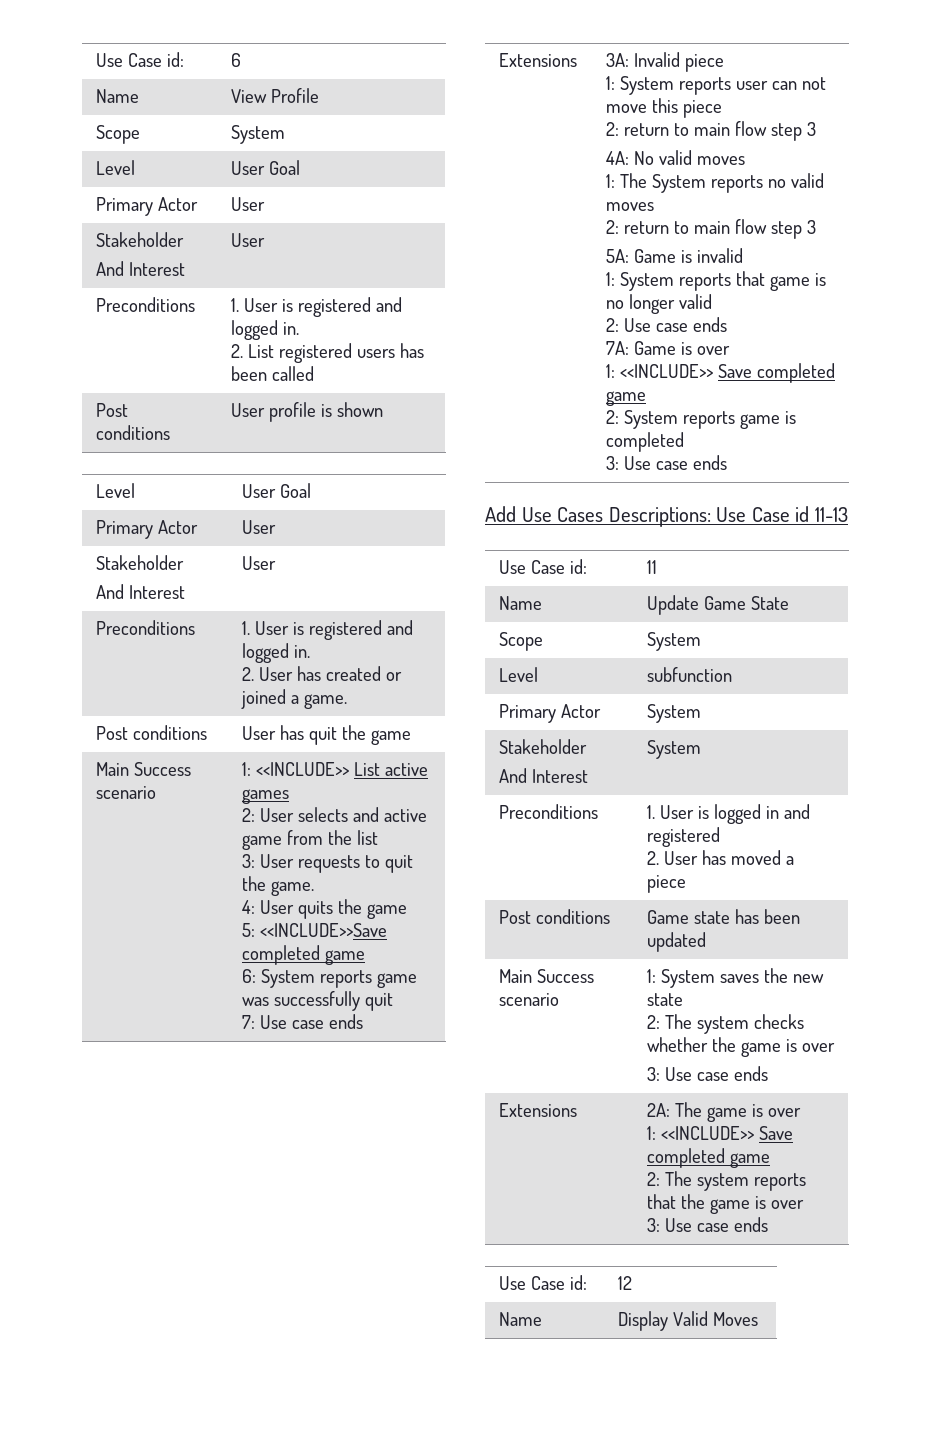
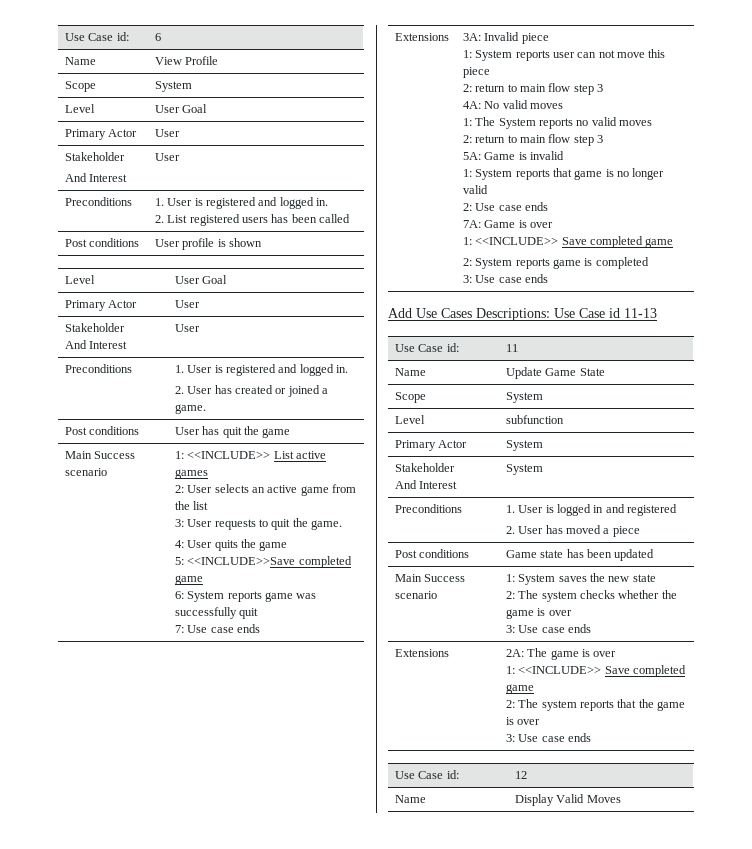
- 2: User selects and active game from the list
+ 2: User selects an active game from the list

